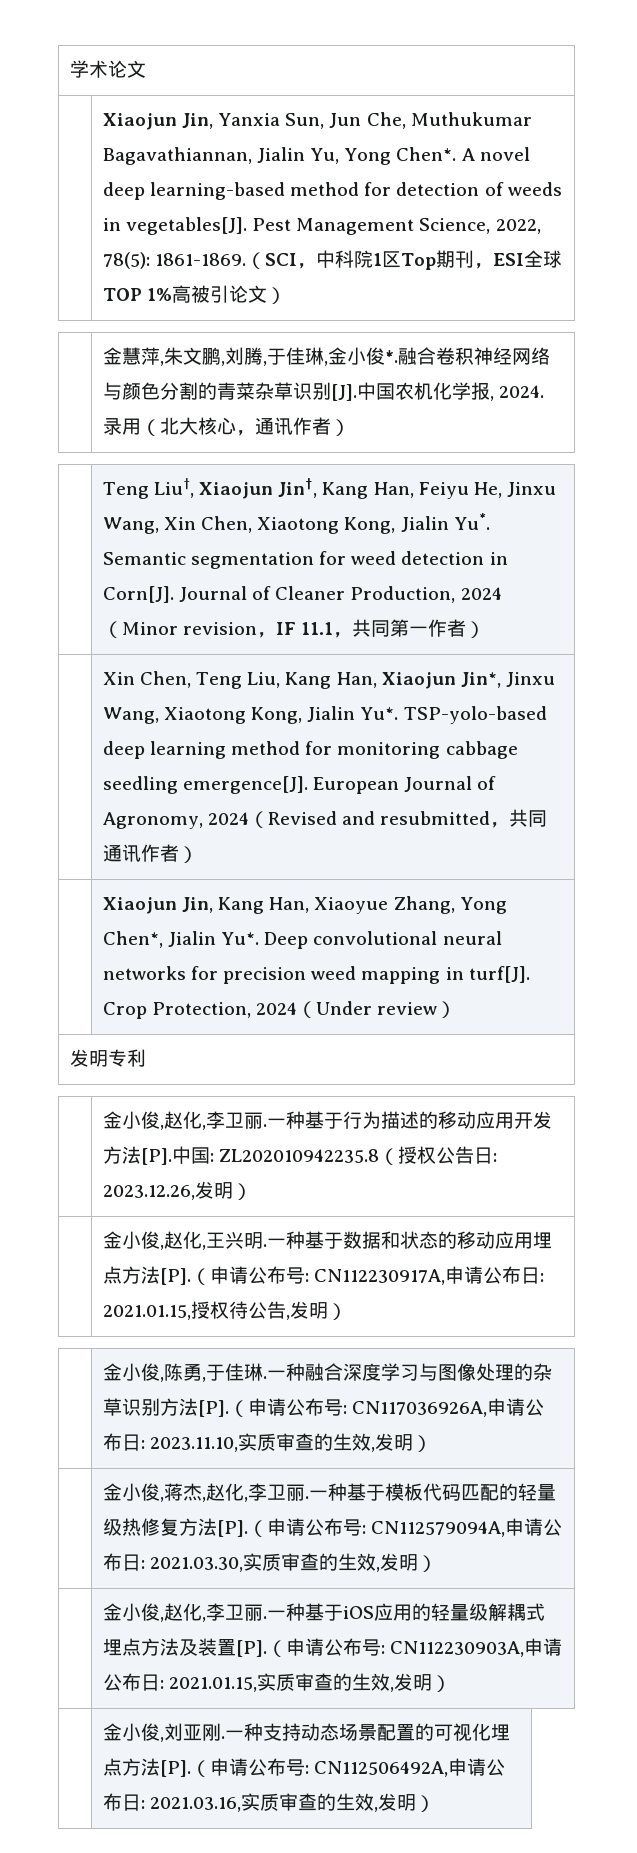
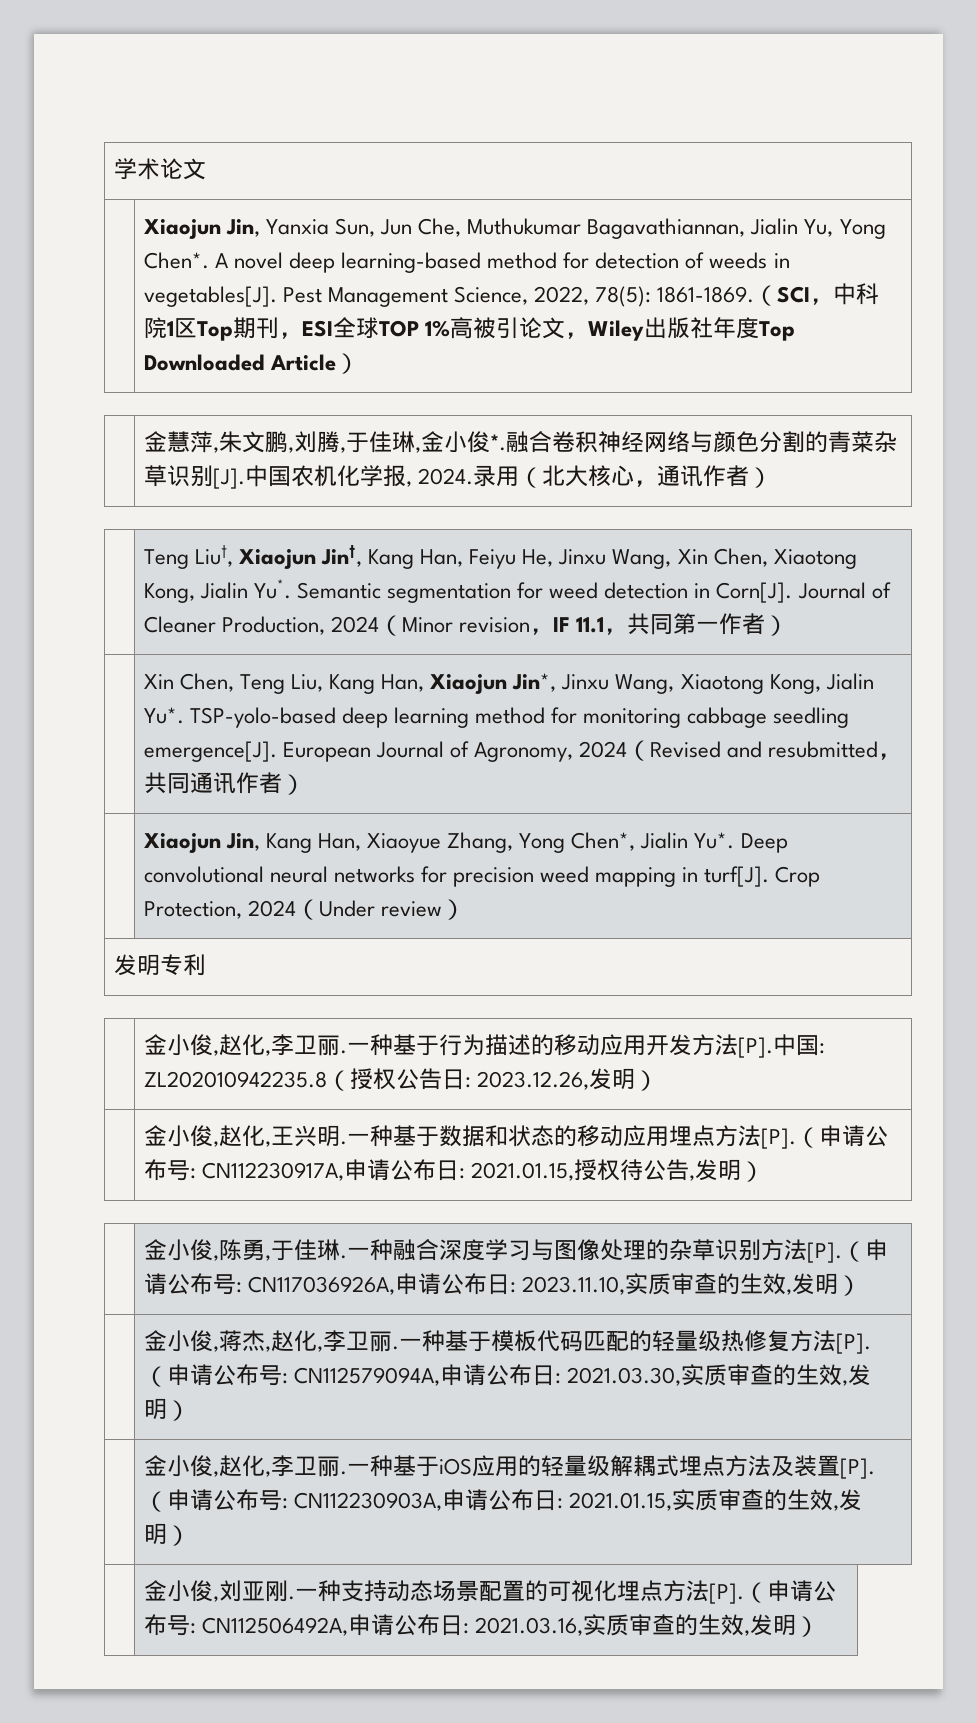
- （SCI，中科院1区Top期刊，ESI全球TOP 1%高被引论文）
+ （SCI，中科院1区Top期刊，ESI全球TOP 1%高被引论文，Wiley出版社年度Top Downloaded Article）

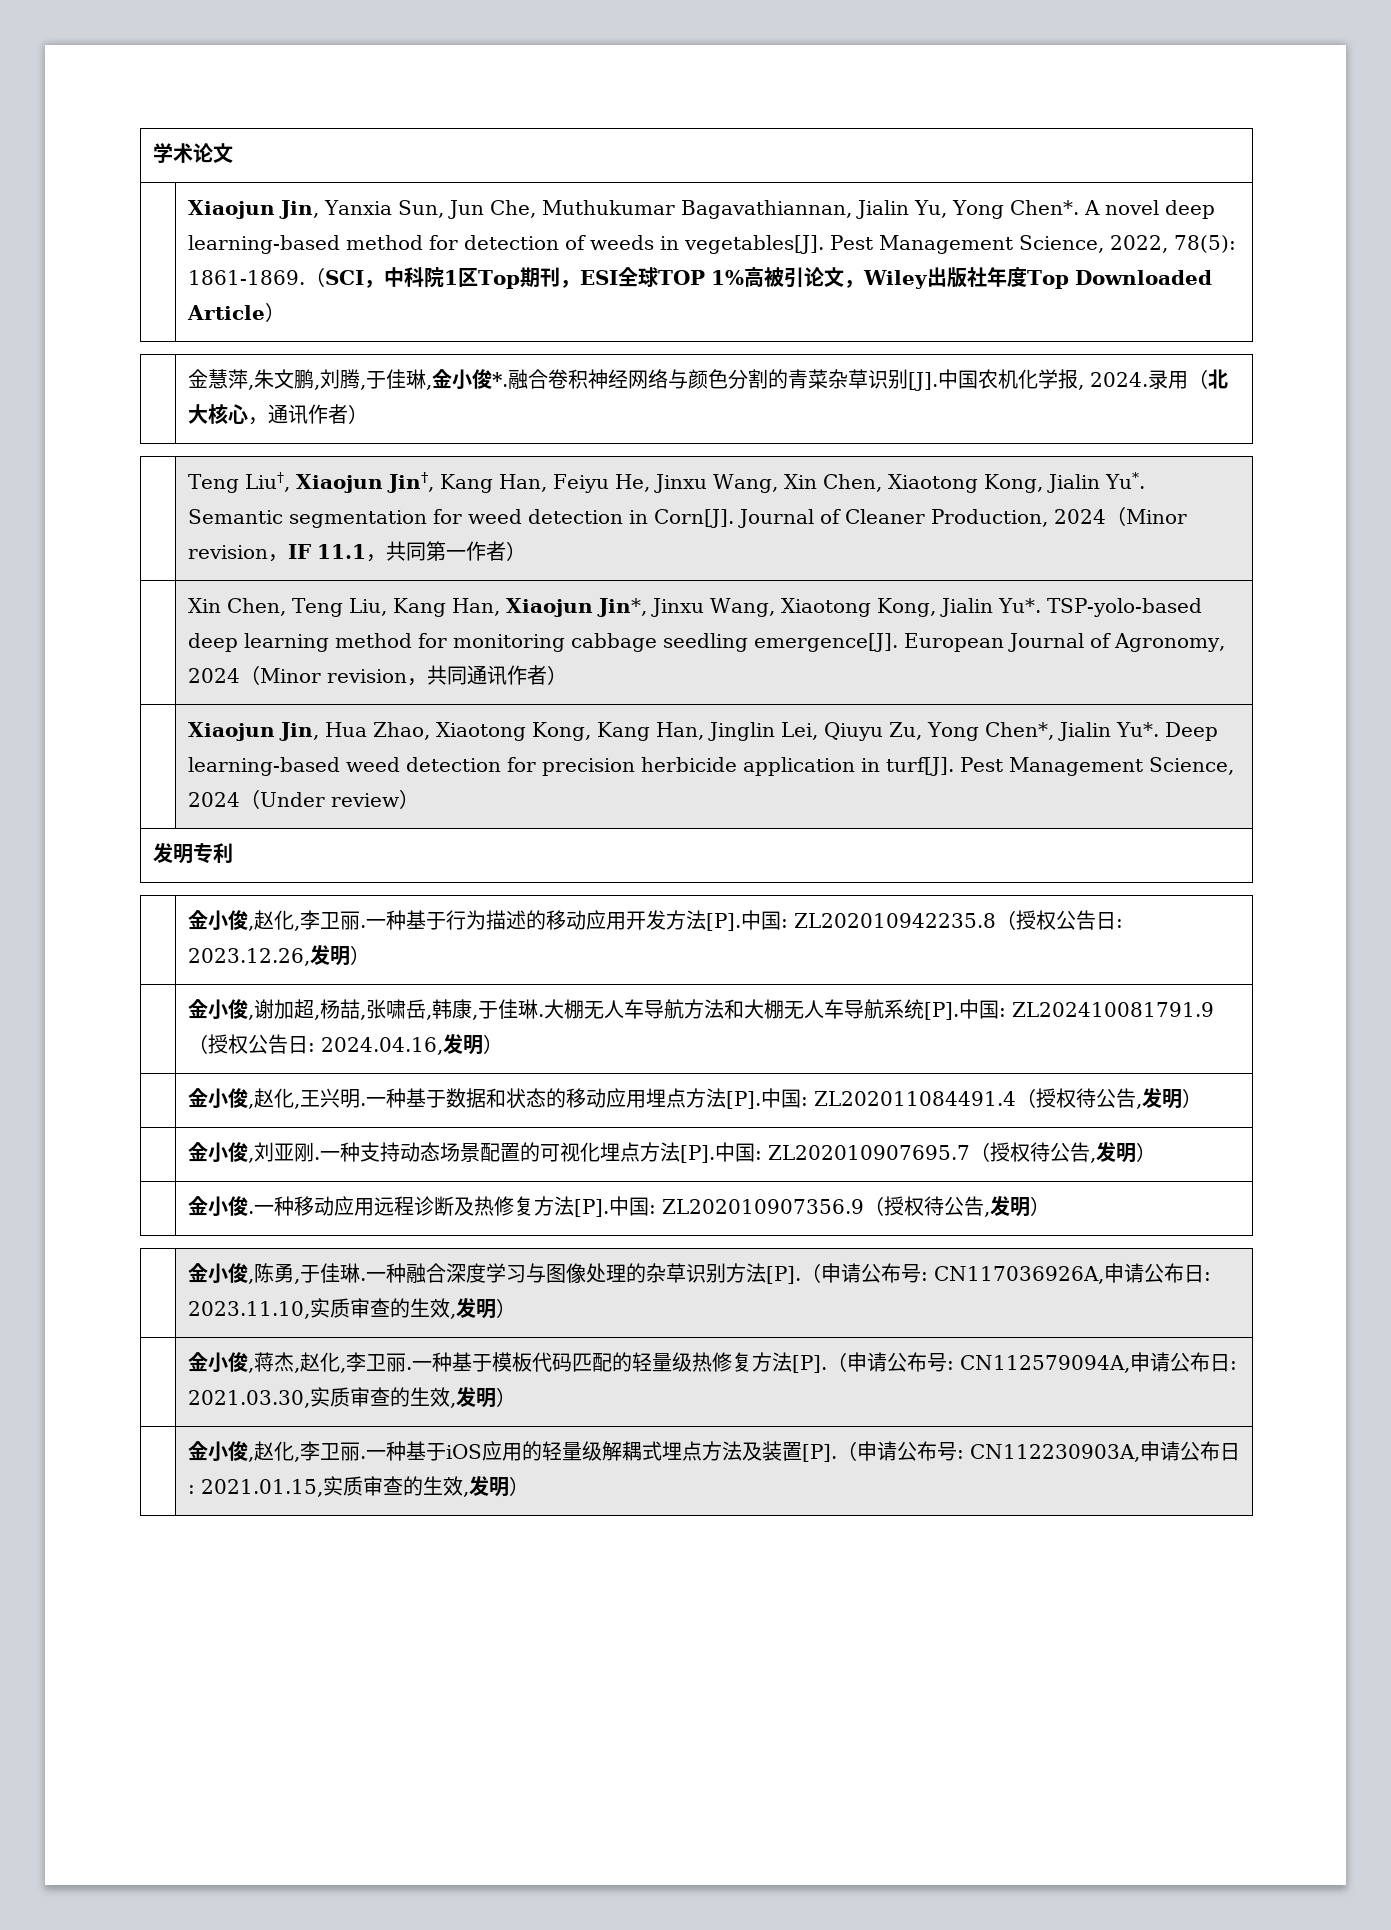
- | Xin Chen, Teng Liu, Kang Han, Xiaojun Jin*, Jinxu Wang, Xiaotong Kong, Jialin Yu*. TSP-yolo-based deep learning method for monitoring cabbage seedling emergence[J]. European Journal of Agronomy, 2024（Revised and resubmitted，共同通讯作者）
+ | Xin Chen, Teng Liu, Kang Han, Xiaojun Jin*, Jinxu Wang, Xiaotong Kong, Jialin Yu*. TSP-yolo-based deep learning method for monitoring cabbage seedling emergence[J]. European Journal of Agronomy, 2024（Minor revision，共同通讯作者）
- | Xiaojun Jin, Kang Han, Xiaoyue Zhang, Yong Chen*, Jialin Yu*. Deep convolutional neural networks for precision weed mapping in turf[J]. Crop Protection, 2024（Under review）
+ | Xiaojun Jin, Hua Zhao, Xiaotong Kong, Kang Han, Jinglin Lei, Qiuyu Zu, Yong Chen*, Jialin Yu*. Deep learning-based weed detection for precision herbicide application in turf[J]. Pest Management Science, 2024（Under review）
+ | 金小俊,谢加超,杨喆,张啸岳,韩康,于佳琳.大棚无人车导航方法和大棚无人车导航系统[P].中国: ZL202410081791.9（授权公告日: 2024.04.16,发明）
- | 金小俊,赵化,王兴明.一种基于数据和状态的移动应用埋点方法[P].（申请公布号: CN112230917A,申请公布日: 2021.01.15,授权待公告,发明）
+ | 金小俊,赵化,王兴明.一种基于数据和状态的移动应用埋点方法[P].中国: ZL202011084491.4（授权待公告,发明）
+ | 金小俊,刘亚刚.一种支持动态场景配置的可视化埋点方法[P].中国: ZL202010907695.7（授权待公告,发明）
+ | 金小俊.一种移动应用远程诊断及热修复方法[P].中国: ZL202010907356.9（授权待公告,发明）
- | 金小俊,刘亚刚.一种支持动态场景配置的可视化埋点方法[P].（申请公布号: CN112506492A,申请公布日: 2021.03.16,实质审查的生效,发明）

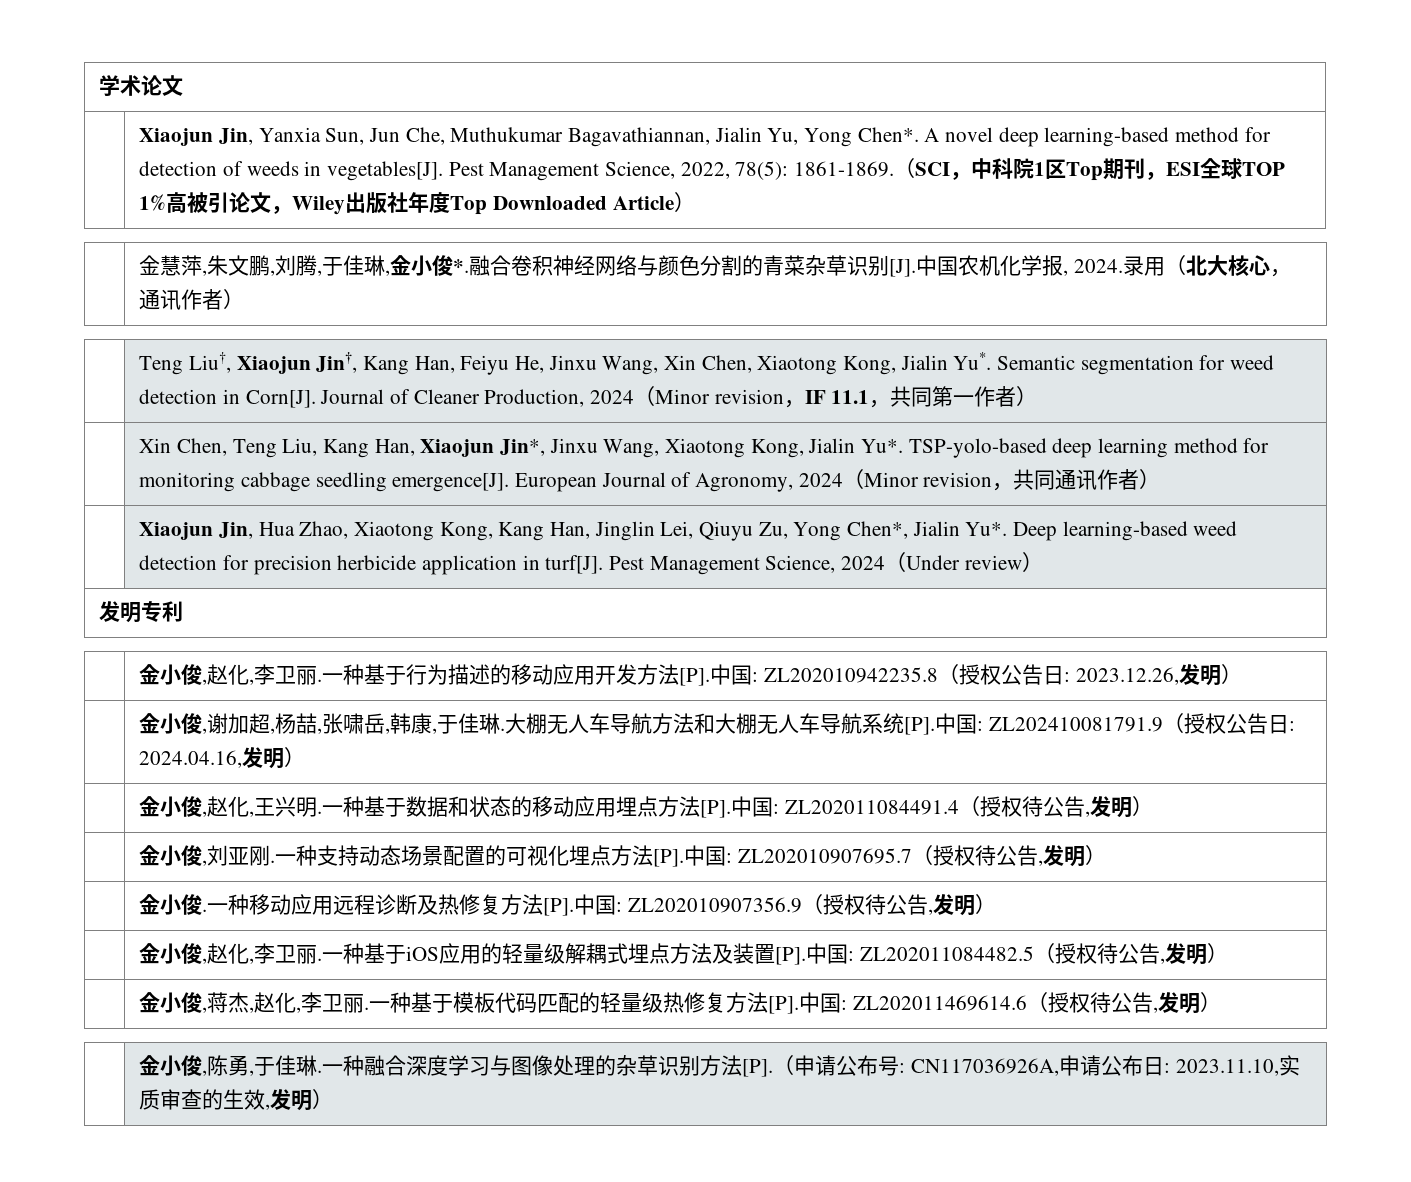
+ | 金小俊,赵化,李卫丽.一种基于iOS应用的轻量级解耦式埋点方法及装置[P].中国: ZL202011084482.5（授权待公告,发明）
+ | 金小俊,蒋杰,赵化,李卫丽.一种基于模板代码匹配的轻量级热修复方法[P].中国: ZL202011469614.6（授权待公告,发明）
- | 金小俊,蒋杰,赵化,李卫丽.一种基于模板代码匹配的轻量级热修复方法[P].（申请公布号: CN112579094A,申请公布日: 2021.03.30,实质审查的生效,发明）
- | 金小俊,赵化,李卫丽.一种基于iOS应用的轻量级解耦式埋点方法及装置[P].（申请公布号: CN112230903A,申请公布日: 2021.01.15,实质审查的生效,发明）

